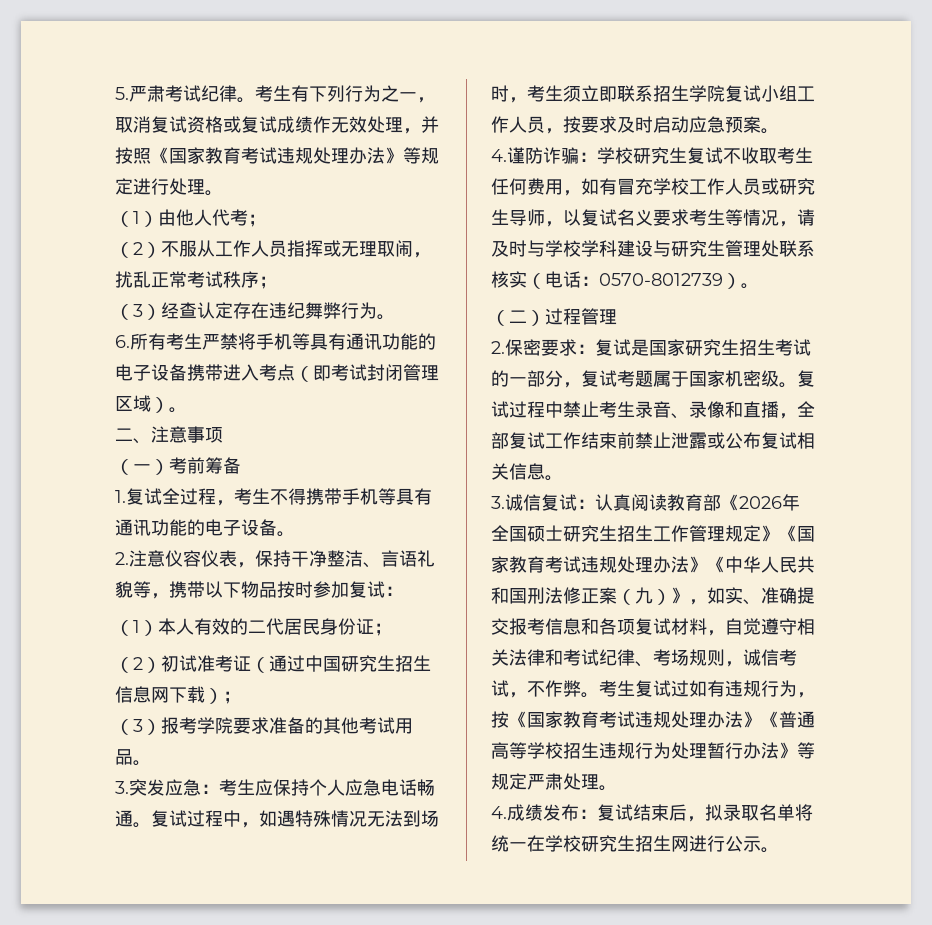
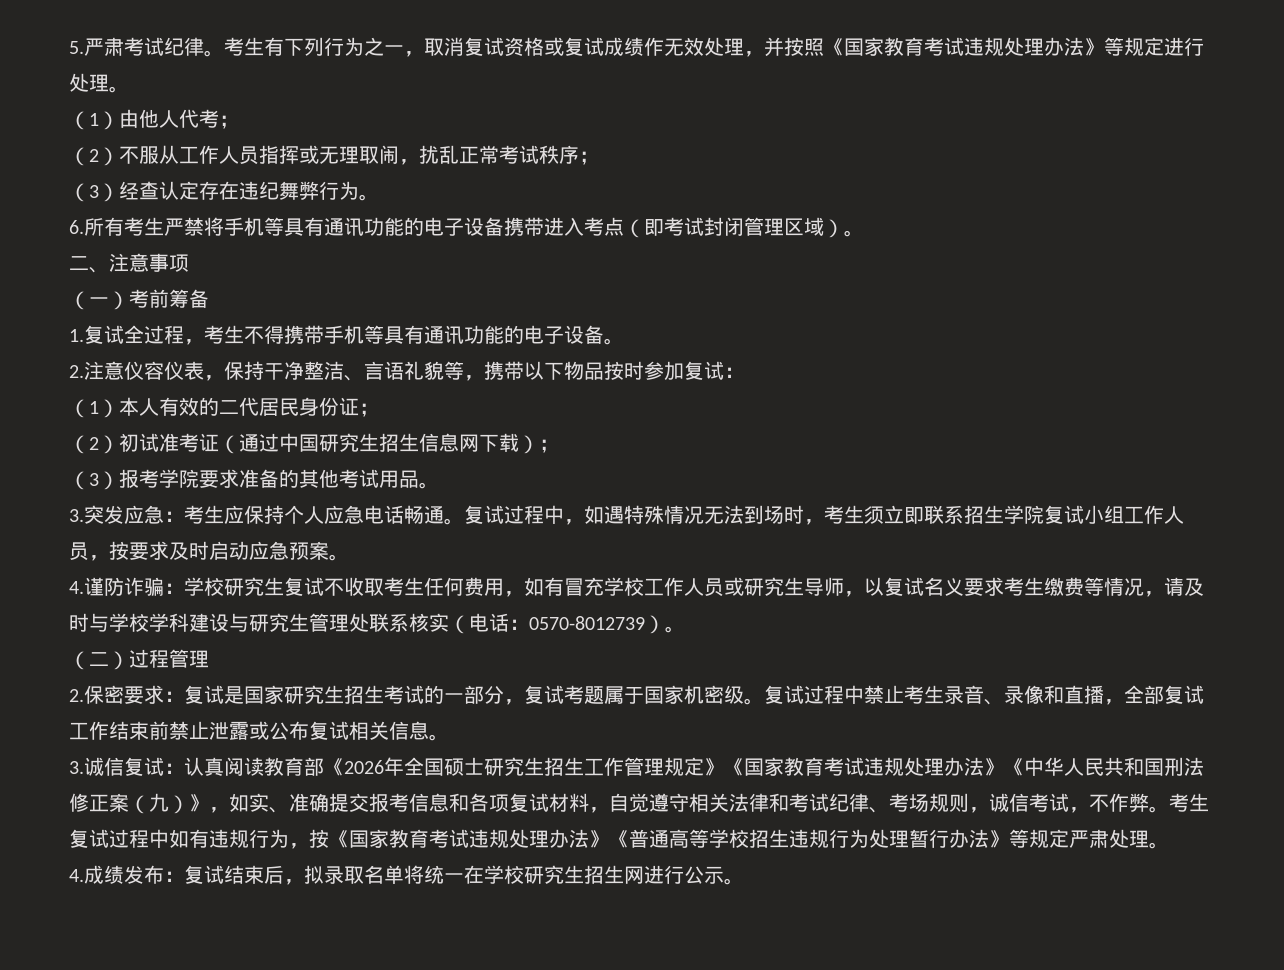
- 4.谨防诈骗：学校研究生复试不收取考生任何费用，如有冒充学校工作人员或研究生导师，以复试名义要求考生等情况，请及时与学校学科建设与研究生管理处联系核实（电话：0570-8012739）。
+ 4.谨防诈骗：学校研究生复试不收取考生任何费用，如有冒充学校工作人员或研究生导师，以复试名义要求考生缴费等情况，请及时与学校学科建设与研究生管理处联系核实（电话：0570-8012739）。
- 考生复试过如有违规行为，按《国家教育考试违规处理办法》《普通高等学校招生违规行为处理暂行办法》等规定严肃处理。
+ 考生复试过程中如有违规行为，按《国家教育考试违规处理办法》《普通高等学校招生违规行为处理暂行办法》等规定严肃处理。

